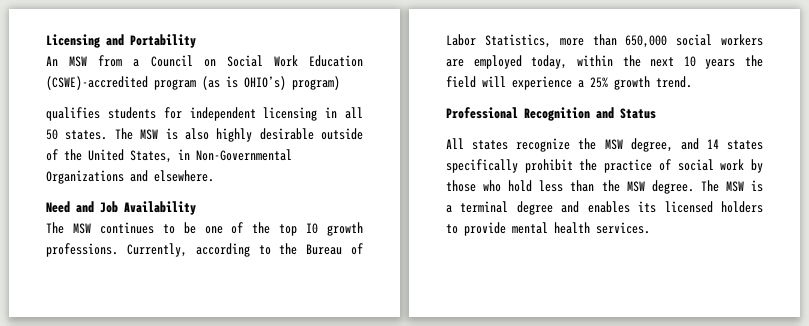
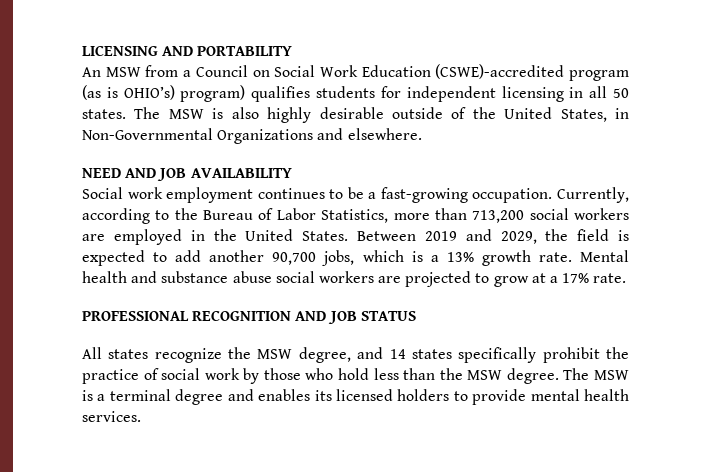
- Licensing and Portability
+ LICENSING AND PORTABILITY
- An MSW from a Council on Social Work Education (CSWE)-accredited program (as is OHIO’s) program)
- qualifies students for independent licensing in all 50 states.
+ An MSW from a Council on Social Work Education (CSWE)-accredited program (as is OHIO’s) program) qualifies students for independent licensing in all 50 states.
- Need and Job Availability
- The MSW continues to be one of the top I0 growth professions.
+ NEED AND JOB AVAILABILITY
+ Social work employment continues to be a fast-growing occupation.
- Currently, according to the Bureau of Labor Statistics, more than 650,000 social workers are employed today, within the next 10 years the field will experience a 25% growth trend.
- Professional Recognition and Status
+ Currently, according to the Bureau of Labor Statistics, more than 713,200 social workers are employed in the United States. Between 2019 and 2029, the field is expected to add another 90,700 jobs, which is a 13% growth rate. Mental health and substance abuse social workers are projected to grow at a 17% rate.
+ PROFESSIONAL RECOGNITION AND JOB STATUS

